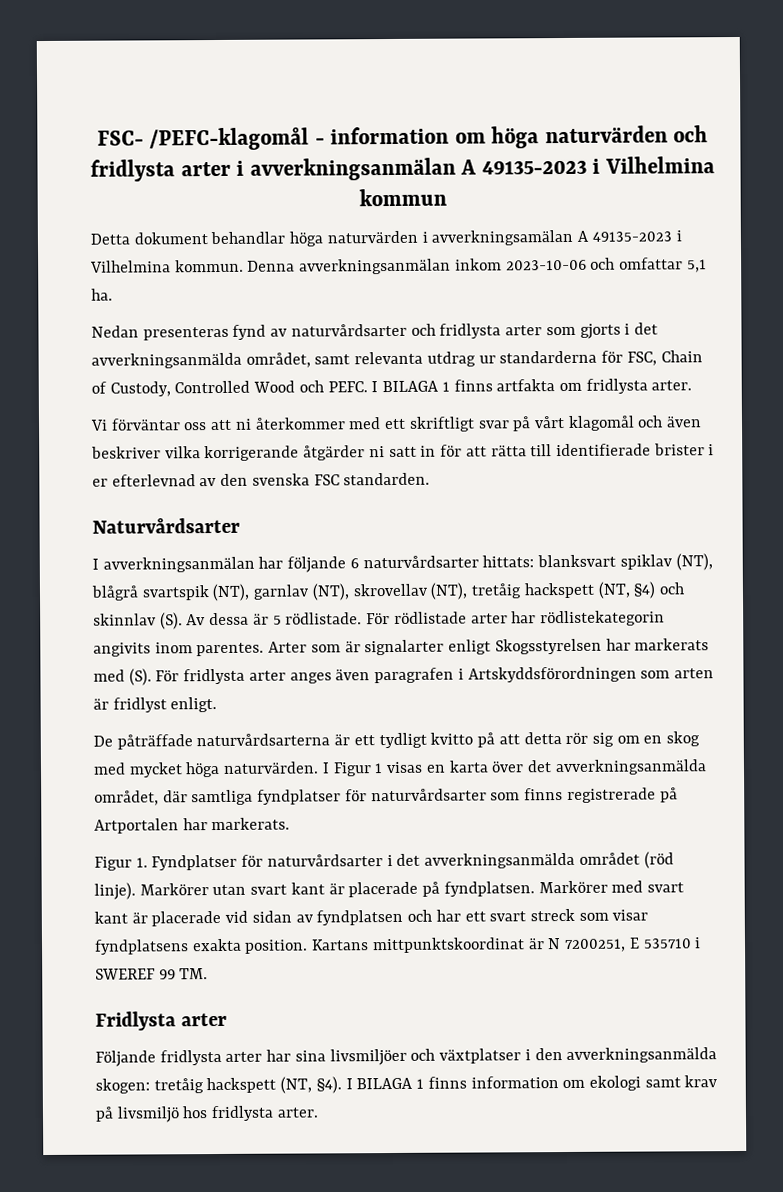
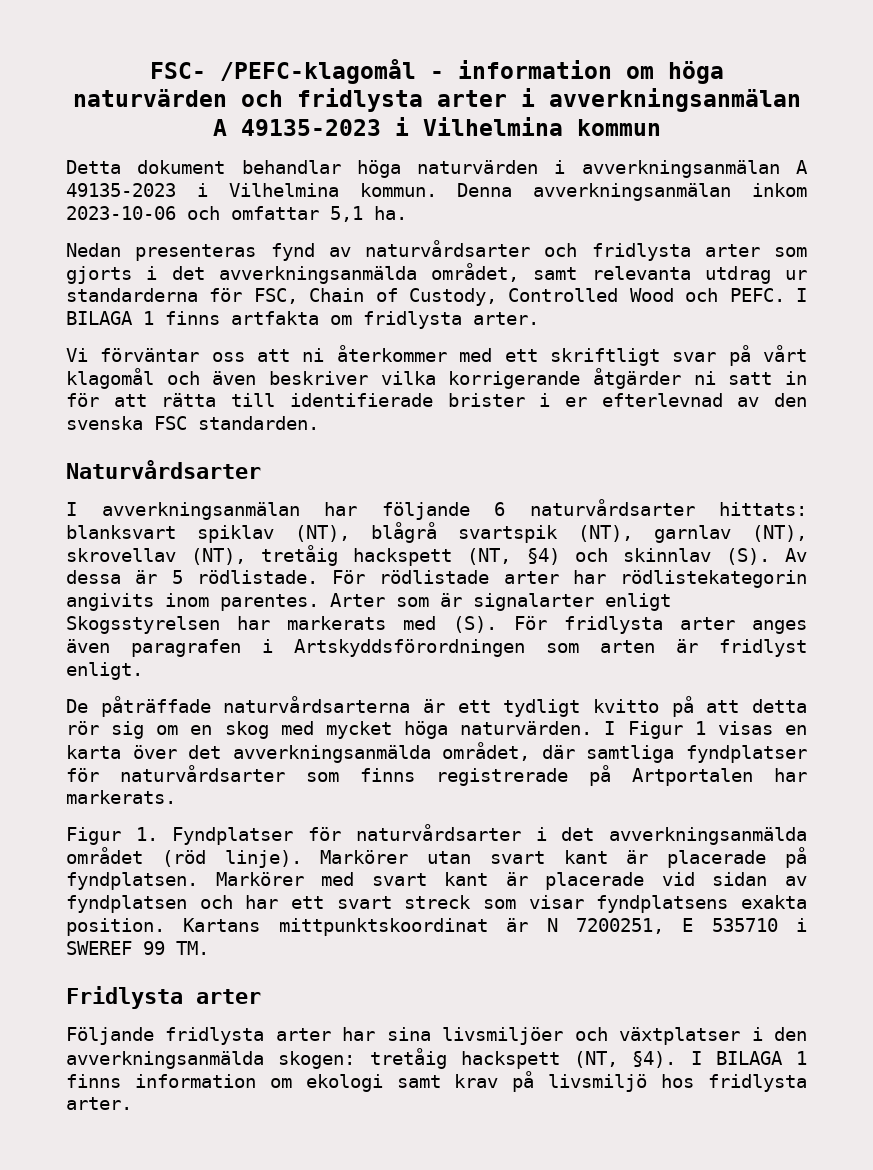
- Detta dokument behandlar höga naturvärden i avverkningsamälan A 49135-2023 i Vilhelmina kommun.
+ Detta dokument behandlar höga naturvärden i avverkningsanmälan A 49135-2023 i Vilhelmina kommun.

